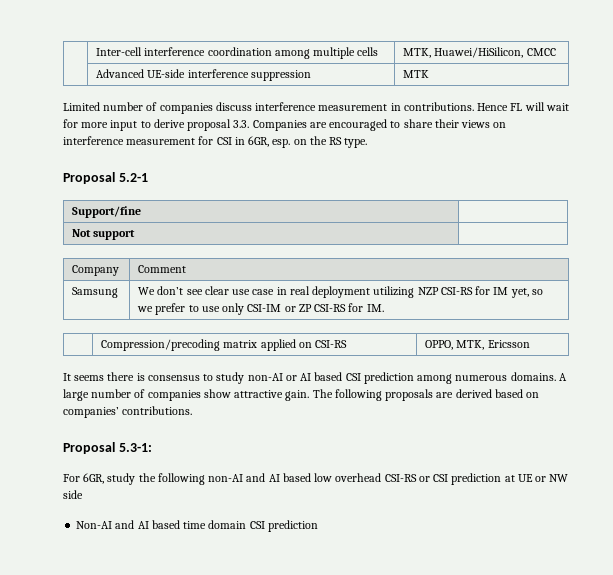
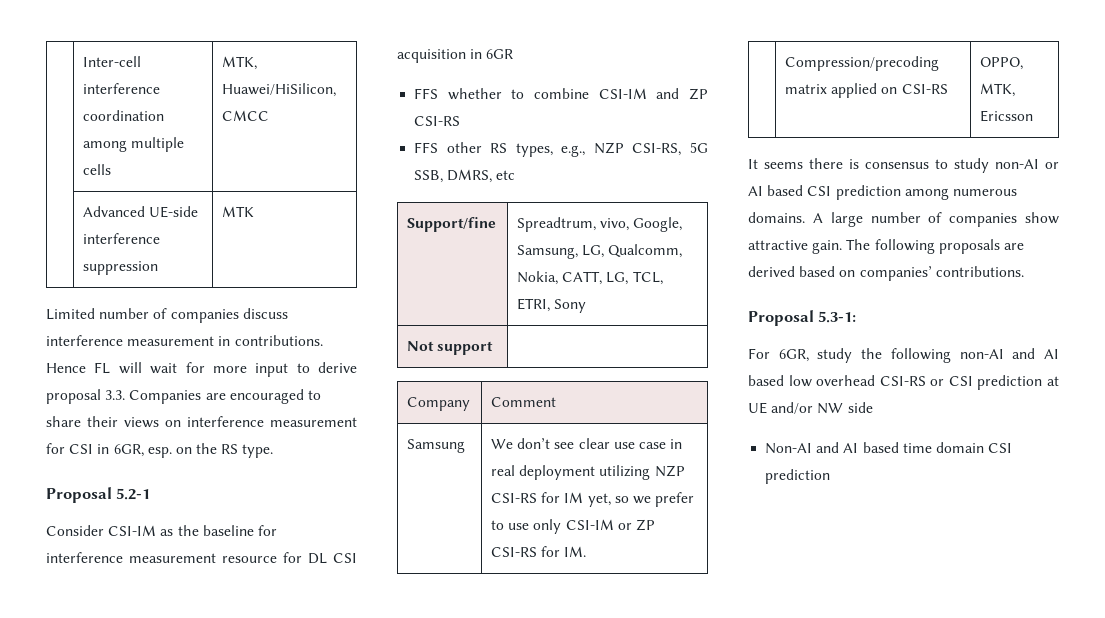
- Support/fine |
+ Consider CSI-IM as the baseline for interference measurement resource for DL CSI acquisition in 6GR
+ FFS whether to combine CSI-IM and ZP CSI-RS
+ FFS other RS types, e.g., NZP CSI-RS, 5G SSB, DMRS, etc
+ Support/fine | Spreadtrum, vivo, Google, Samsung, LG, Qualcomm, Nokia, CATT, LG, TCL, ETRI, Sony
- For 6GR, study the following non-AI and AI based low overhead CSI-RS or CSI prediction at UE or NW side
+ For 6GR, study the following non-AI and AI based low overhead CSI-RS or CSI prediction at UE and/or NW side

